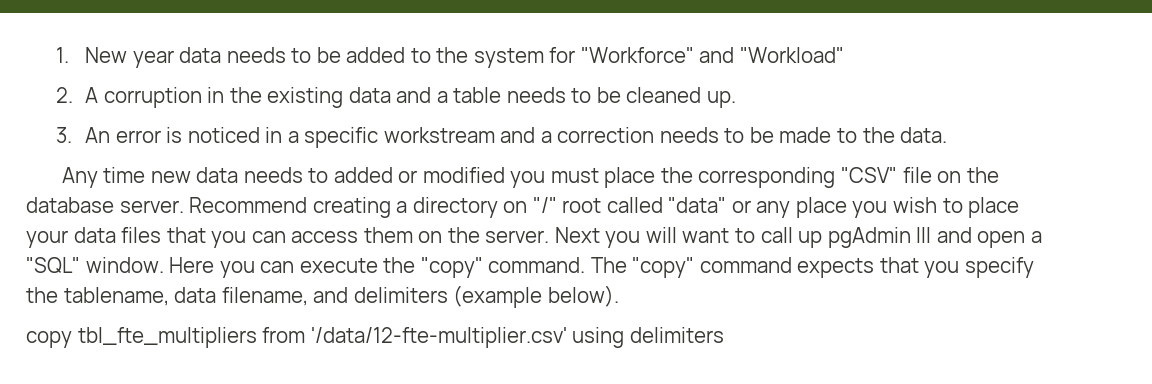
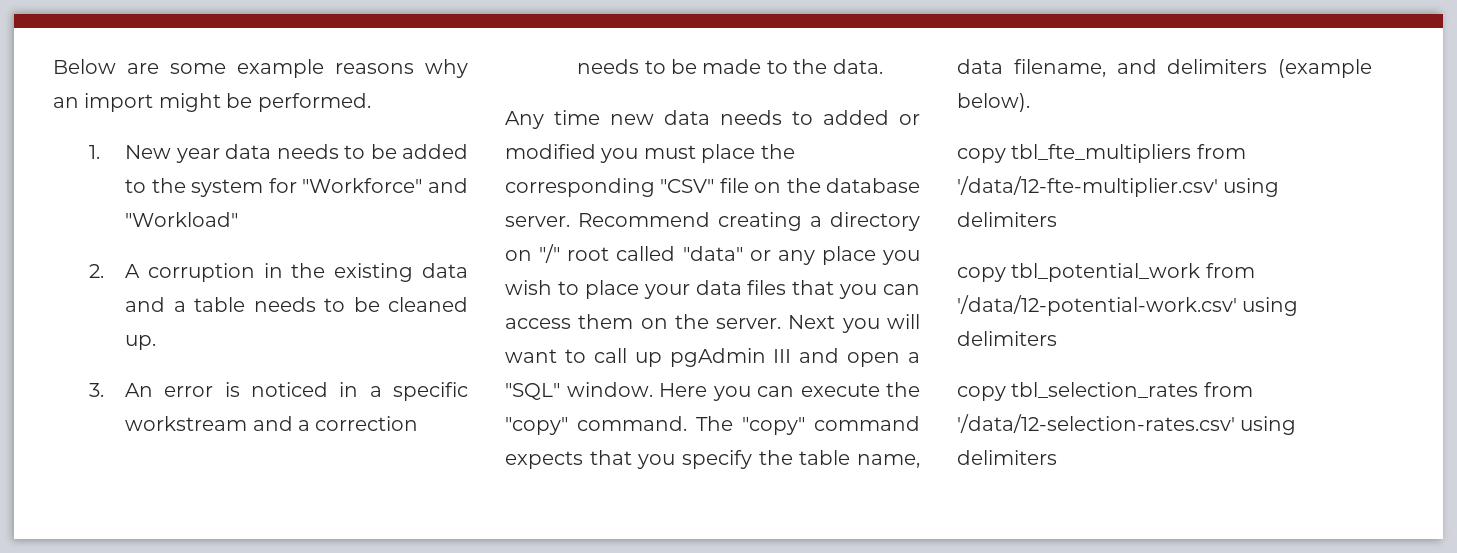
+ Below are some example reasons why an import might be performed.
- The "copy" command expects that you specify the tablename, data filename, and delimiters (example below).
+ The "copy" command expects that you specify the table name, data filename, and delimiters (example below).
+ copy tbl_potential_work from '/data/12-potential-work.csv' using delimiters
+ copy tbl_selection_rates from '/data/12-selection-rates.csv' using delimiters

